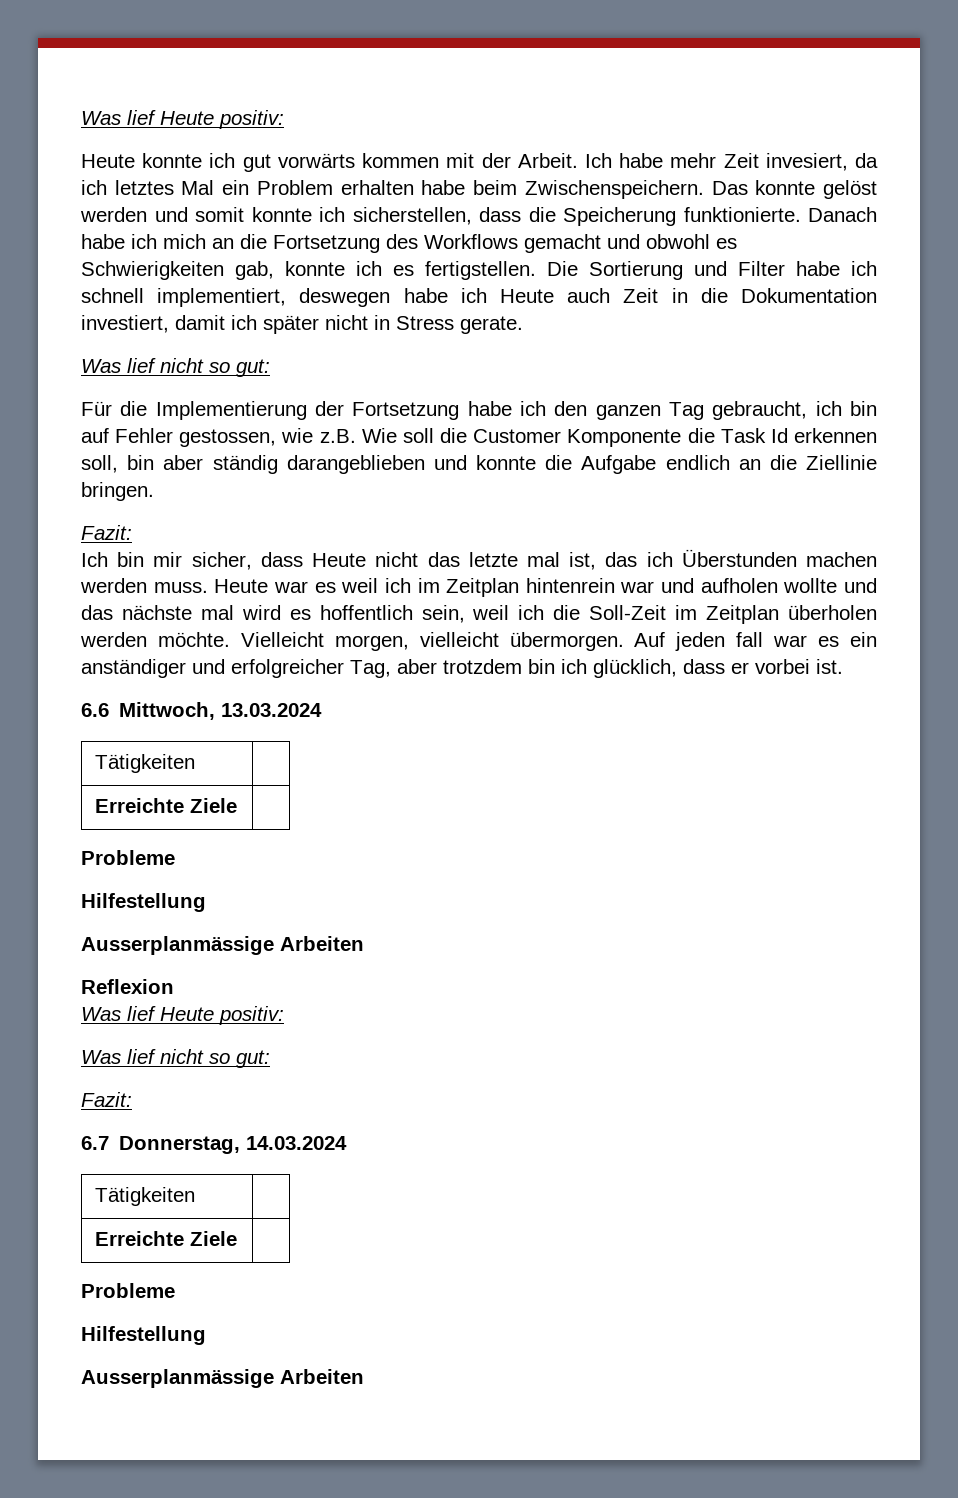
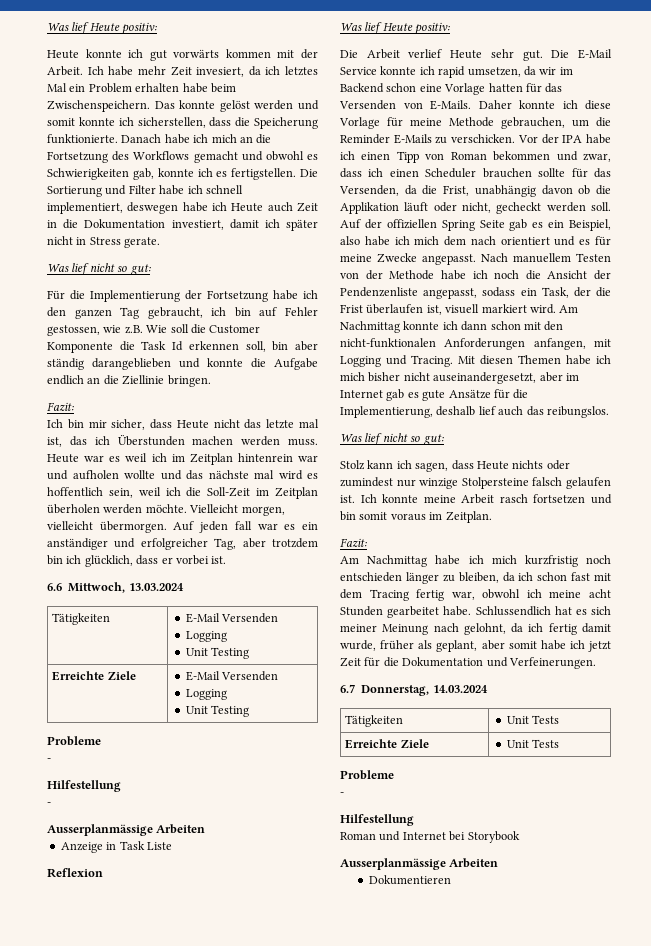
  6.6 Mittwoch, 13.03.2024
- Tätigkeiten |
- Erreichte Ziele |
+ Tätigkeiten | E-Mail Versenden
+ Logging
+ Unit Testing
+ Erreichte Ziele | E-Mail Versenden
+ Logging
+ Unit Testing
  Probleme
+ -
  Hilfestellung
+ -
  Ausserplanmässige Arbeiten
+ Anzeige in Task Liste
  Reflexion
  Was lief Heute positiv:
+ Die Arbeit verlief Heute sehr gut. Die E-Mail Service konnte ich rapid umsetzen, da wir im Backend schon eine Vorlage hatten für das Versenden von E-Mails. Daher konnte ich diese Vorlage für meine Methode gebrauchen, um die Reminder E-Mails zu verschicken. Vor der IPA habe ich einen Tipp von Roman bekommen und zwar, dass ich einen Scheduler brauchen sollte für das Versenden, da die Frist, unabhängig davon ob die Applikation läuft oder nicht, gecheckt werden soll. Auf der offiziellen Spring Seite gab es ein Beispiel, also habe ich mich dem nach orientiert und es für meine Zwecke angepasst. Nach manuellem Testen von der Methode habe ich noch die Ansicht der Pendenzenliste angepasst, sodass ein Task, der die Frist überlaufen ist, visuell markiert wird. Am Nachmittag konnte ich dann schon mit den nicht-funktionalen Anforderungen anfangen, mit Logging und Tracing. Mit diesen Themen habe ich mich bisher nicht auseinandergesetzt, aber im Internet gab es gute Ansätze für die Implementierung, deshalb lief auch das reibungslos.
  Was lief nicht so gut:
+ Stolz kann ich sagen, dass Heute nichts oder zumindest nur winzige Stolpersteine falsch gelaufen ist. Ich konnte meine Arbeit rasch fortsetzen und bin somit voraus im Zeitplan.
  Fazit:
+ Am Nachmittag habe ich mich kurzfristig noch entschieden länger zu bleiben, da ich schon fast mit dem Tracing fertig war, obwohl ich meine acht Stunden gearbeitet habe. Schlussendlich hat es sich meiner Meinung nach gelohnt, da ich fertig damit wurde, früher als geplant, aber somit habe ich jetzt Zeit für die Dokumentation und Verfeinerungen.
  6.7 Donnerstag, 14.03.2024
- Tätigkeiten |
- Erreichte Ziele |
+ Tätigkeiten | Unit Tests
+ Erreichte Ziele | Unit Tests
  Probleme
+ -
  Hilfestellung
+ Roman und Internet bei Storybook
  Ausserplanmässige Arbeiten
+ Dokumentieren

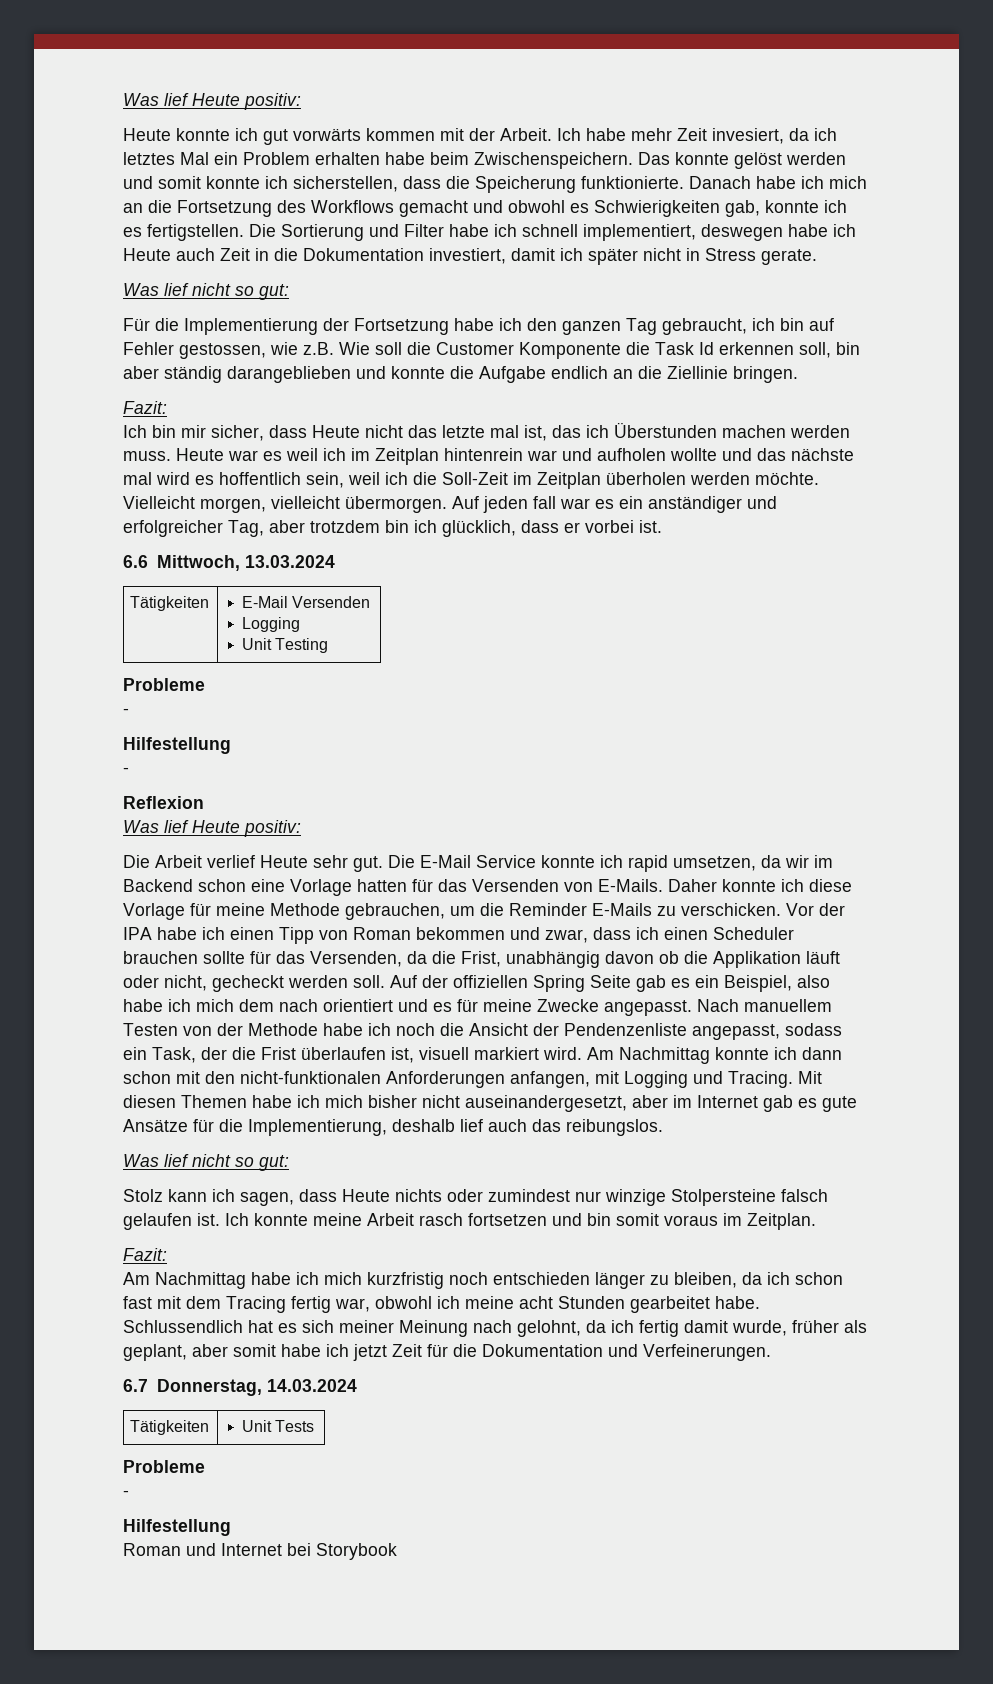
  Tätigkeiten | E-Mail Versenden
- Logging
- Unit Testing
- Erreichte Ziele | E-Mail Versenden
  Logging
  Unit Testing
  Probleme
  -
  Hilfestellung
  -
- Ausserplanmässige Arbeiten
- Anzeige in Task Liste
- Erreichte Ziele | Unit Tests
  Roman und Internet bei Storybook
- Ausserplanmässige Arbeiten
- Dokumentieren

